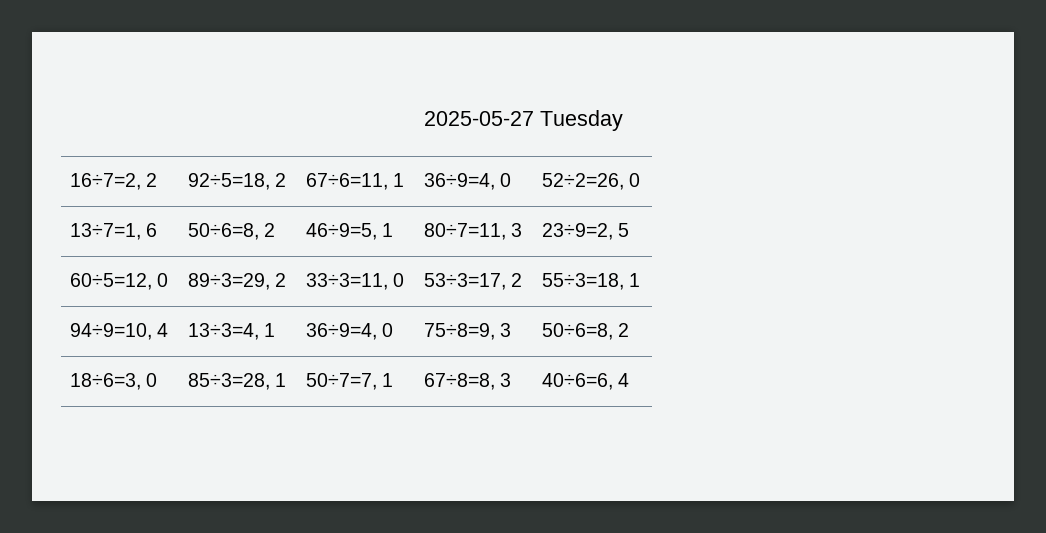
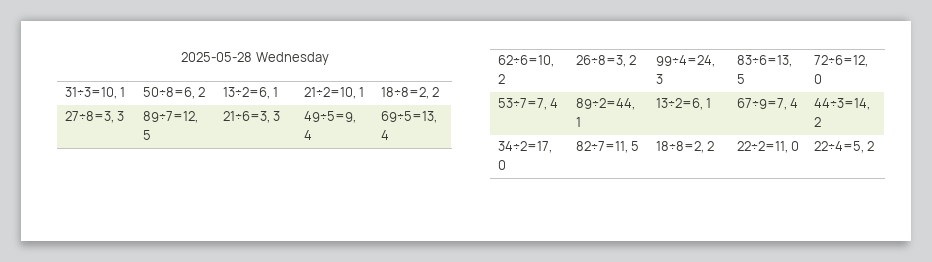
- 2025-05-27 Tuesday
- 16÷7=2, 2 | 92÷5=18, 2 | 67÷6=11, 1 | 36÷9=4, 0 | 52÷2=26, 0
- 13÷7=1, 6 | 50÷6=8, 2 | 46÷9=5, 1 | 80÷7=11, 3 | 23÷9=2, 5
- 60÷5=12, 0 | 89÷3=29, 2 | 33÷3=11, 0 | 53÷3=17, 2 | 55÷3=18, 1
- 94÷9=10, 4 | 13÷3=4, 1 | 36÷9=4, 0 | 75÷8=9, 3 | 50÷6=8, 2
- 18÷6=3, 0 | 85÷3=28, 1 | 50÷7=7, 1 | 67÷8=8, 3 | 40÷6=6, 4
+ 2025-05-28 Wednesday
+ 31÷3=10, 1 | 50÷8=6, 2 | 13÷2=6, 1 | 21÷2=10, 1 | 18÷8=2, 2
+ 27÷8=3, 3 | 89÷7=12, 5 | 21÷6=3, 3 | 49÷5=9, 4 | 69÷5=13, 4
+ 62÷6=10, 2 | 26÷8=3, 2 | 99÷4=24, 3 | 83÷6=13, 5 | 72÷6=12, 0
+ 53÷7=7, 4 | 89÷2=44, 1 | 13÷2=6, 1 | 67÷9=7, 4 | 44÷3=14, 2
+ 34÷2=17, 0 | 82÷7=11, 5 | 18÷8=2, 2 | 22÷2=11, 0 | 22÷4=5, 2

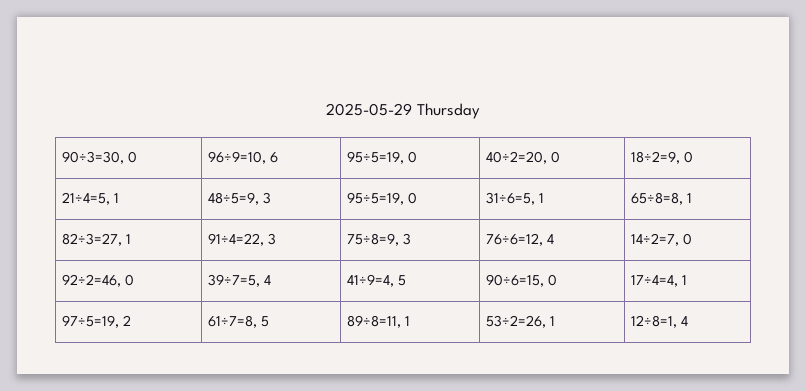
- 2025-05-28 Wednesday
- 31÷3=10, 1 | 50÷8=6, 2 | 13÷2=6, 1 | 21÷2=10, 1 | 18÷8=2, 2
- 27÷8=3, 3 | 89÷7=12, 5 | 21÷6=3, 3 | 49÷5=9, 4 | 69÷5=13, 4
- 62÷6=10, 2 | 26÷8=3, 2 | 99÷4=24, 3 | 83÷6=13, 5 | 72÷6=12, 0
- 53÷7=7, 4 | 89÷2=44, 1 | 13÷2=6, 1 | 67÷9=7, 4 | 44÷3=14, 2
- 34÷2=17, 0 | 82÷7=11, 5 | 18÷8=2, 2 | 22÷2=11, 0 | 22÷4=5, 2
+ 2025-05-29 Thursday
+ 90÷3=30, 0 | 96÷9=10, 6 | 95÷5=19, 0 | 40÷2=20, 0 | 18÷2=9, 0
+ 21÷4=5, 1 | 48÷5=9, 3 | 95÷5=19, 0 | 31÷6=5, 1 | 65÷8=8, 1
+ 82÷3=27, 1 | 91÷4=22, 3 | 75÷8=9, 3 | 76÷6=12, 4 | 14÷2=7, 0
+ 92÷2=46, 0 | 39÷7=5, 4 | 41÷9=4, 5 | 90÷6=15, 0 | 17÷4=4, 1
+ 97÷5=19, 2 | 61÷7=8, 5 | 89÷8=11, 1 | 53÷2=26, 1 | 12÷8=1, 4

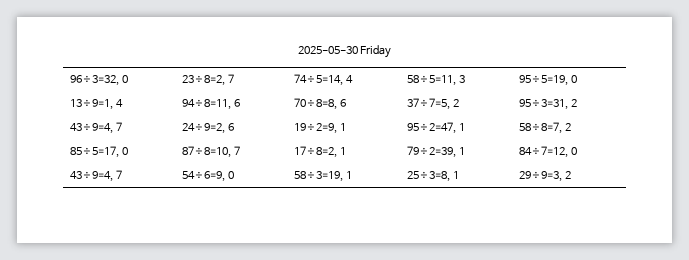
- 2025-05-29 Thursday
- 90÷3=30, 0 | 96÷9=10, 6 | 95÷5=19, 0 | 40÷2=20, 0 | 18÷2=9, 0
- 21÷4=5, 1 | 48÷5=9, 3 | 95÷5=19, 0 | 31÷6=5, 1 | 65÷8=8, 1
- 82÷3=27, 1 | 91÷4=22, 3 | 75÷8=9, 3 | 76÷6=12, 4 | 14÷2=7, 0
- 92÷2=46, 0 | 39÷7=5, 4 | 41÷9=4, 5 | 90÷6=15, 0 | 17÷4=4, 1
- 97÷5=19, 2 | 61÷7=8, 5 | 89÷8=11, 1 | 53÷2=26, 1 | 12÷8=1, 4
+ 2025-05-30 Friday
+ 96÷3=32, 0 | 23÷8=2, 7 | 74÷5=14, 4 | 58÷5=11, 3 | 95÷5=19, 0
+ 13÷9=1, 4 | 94÷8=11, 6 | 70÷8=8, 6 | 37÷7=5, 2 | 95÷3=31, 2
+ 43÷9=4, 7 | 24÷9=2, 6 | 19÷2=9, 1 | 95÷2=47, 1 | 58÷8=7, 2
+ 85÷5=17, 0 | 87÷8=10, 7 | 17÷8=2, 1 | 79÷2=39, 1 | 84÷7=12, 0
+ 43÷9=4, 7 | 54÷6=9, 0 | 58÷3=19, 1 | 25÷3=8, 1 | 29÷9=3, 2

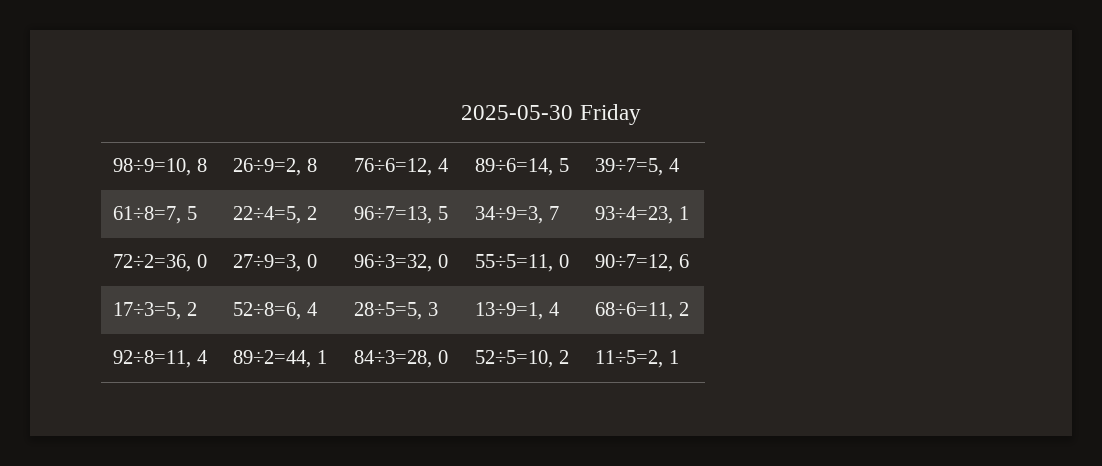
- 96÷3=32, 0 | 23÷8=2, 7 | 74÷5=14, 4 | 58÷5=11, 3 | 95÷5=19, 0
- 13÷9=1, 4 | 94÷8=11, 6 | 70÷8=8, 6 | 37÷7=5, 2 | 95÷3=31, 2
- 43÷9=4, 7 | 24÷9=2, 6 | 19÷2=9, 1 | 95÷2=47, 1 | 58÷8=7, 2
- 85÷5=17, 0 | 87÷8=10, 7 | 17÷8=2, 1 | 79÷2=39, 1 | 84÷7=12, 0
- 43÷9=4, 7 | 54÷6=9, 0 | 58÷3=19, 1 | 25÷3=8, 1 | 29÷9=3, 2
+ 98÷9=10, 8 | 26÷9=2, 8 | 76÷6=12, 4 | 89÷6=14, 5 | 39÷7=5, 4
+ 61÷8=7, 5 | 22÷4=5, 2 | 96÷7=13, 5 | 34÷9=3, 7 | 93÷4=23, 1
+ 72÷2=36, 0 | 27÷9=3, 0 | 96÷3=32, 0 | 55÷5=11, 0 | 90÷7=12, 6
+ 17÷3=5, 2 | 52÷8=6, 4 | 28÷5=5, 3 | 13÷9=1, 4 | 68÷6=11, 2
+ 92÷8=11, 4 | 89÷2=44, 1 | 84÷3=28, 0 | 52÷5=10, 2 | 11÷5=2, 1

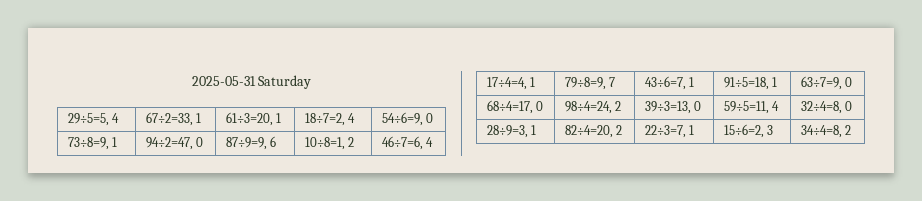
- 2025-05-30 Friday
- 98÷9=10, 8 | 26÷9=2, 8 | 76÷6=12, 4 | 89÷6=14, 5 | 39÷7=5, 4
- 61÷8=7, 5 | 22÷4=5, 2 | 96÷7=13, 5 | 34÷9=3, 7 | 93÷4=23, 1
- 72÷2=36, 0 | 27÷9=3, 0 | 96÷3=32, 0 | 55÷5=11, 0 | 90÷7=12, 6
- 17÷3=5, 2 | 52÷8=6, 4 | 28÷5=5, 3 | 13÷9=1, 4 | 68÷6=11, 2
- 92÷8=11, 4 | 89÷2=44, 1 | 84÷3=28, 0 | 52÷5=10, 2 | 11÷5=2, 1
+ 2025-05-31 Saturday
+ 29÷5=5, 4 | 67÷2=33, 1 | 61÷3=20, 1 | 18÷7=2, 4 | 54÷6=9, 0
+ 73÷8=9, 1 | 94÷2=47, 0 | 87÷9=9, 6 | 10÷8=1, 2 | 46÷7=6, 4
+ 17÷4=4, 1 | 79÷8=9, 7 | 43÷6=7, 1 | 91÷5=18, 1 | 63÷7=9, 0
+ 68÷4=17, 0 | 98÷4=24, 2 | 39÷3=13, 0 | 59÷5=11, 4 | 32÷4=8, 0
+ 28÷9=3, 1 | 82÷4=20, 2 | 22÷3=7, 1 | 15÷6=2, 3 | 34÷4=8, 2

